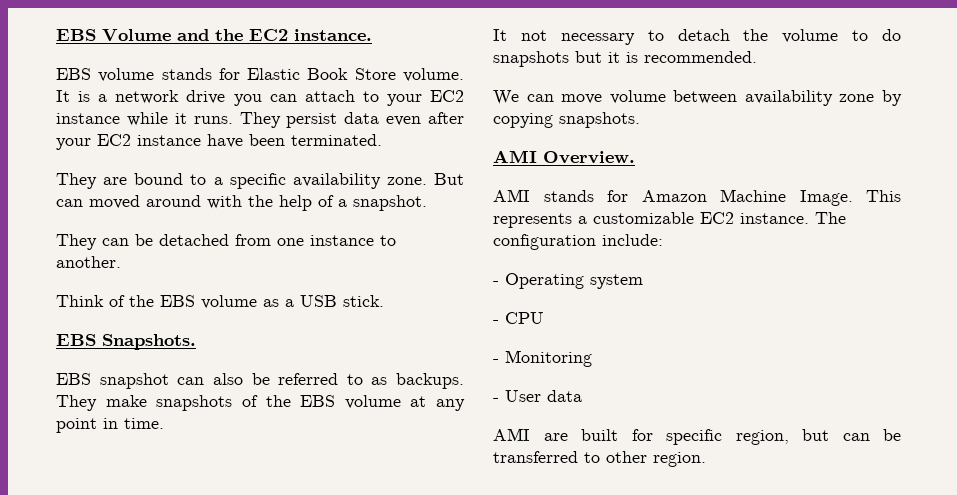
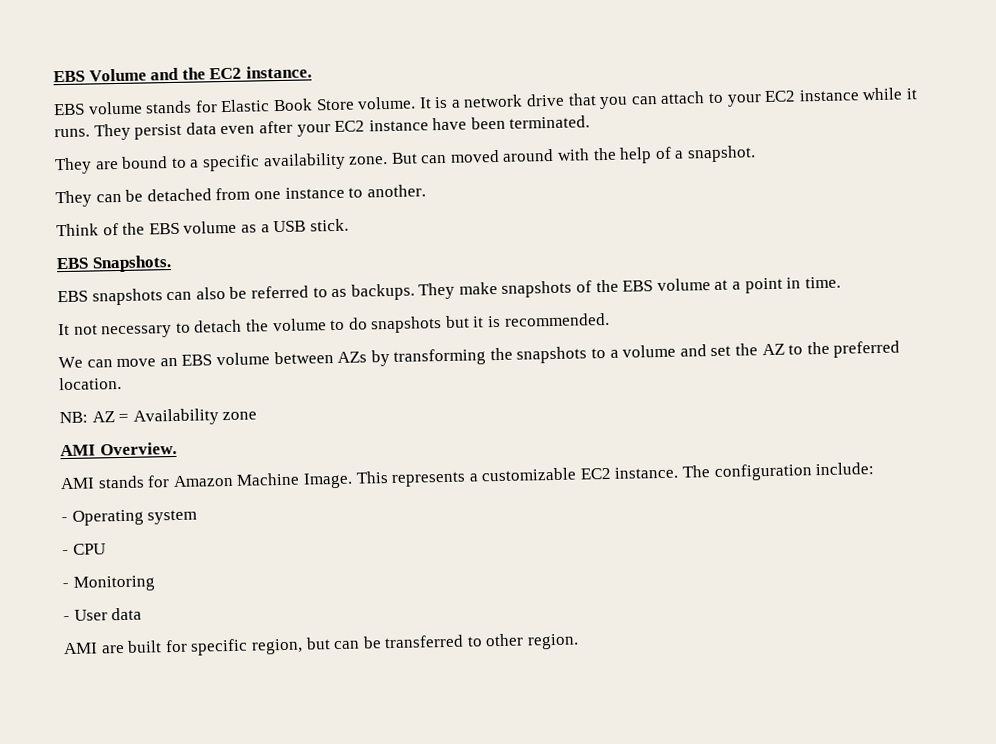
- It is a network drive you can attach to your EC2 instance while it runs.
+ It is a network drive that you can attach to your EC2 instance while it runs.
- EBS snapshot can also be referred to as backups.
+ EBS snapshots can also be referred to as backups.
- They make snapshots of the EBS volume at any point in time.
+ They make snapshots of the EBS volume at a point in time.
- We can move volume between availability zone by copying snapshots.
+ We can move an EBS volume between AZs by transforming the snapshots to a volume and set the AZ to the preferred location.
+ NB: AZ = Availability zone

